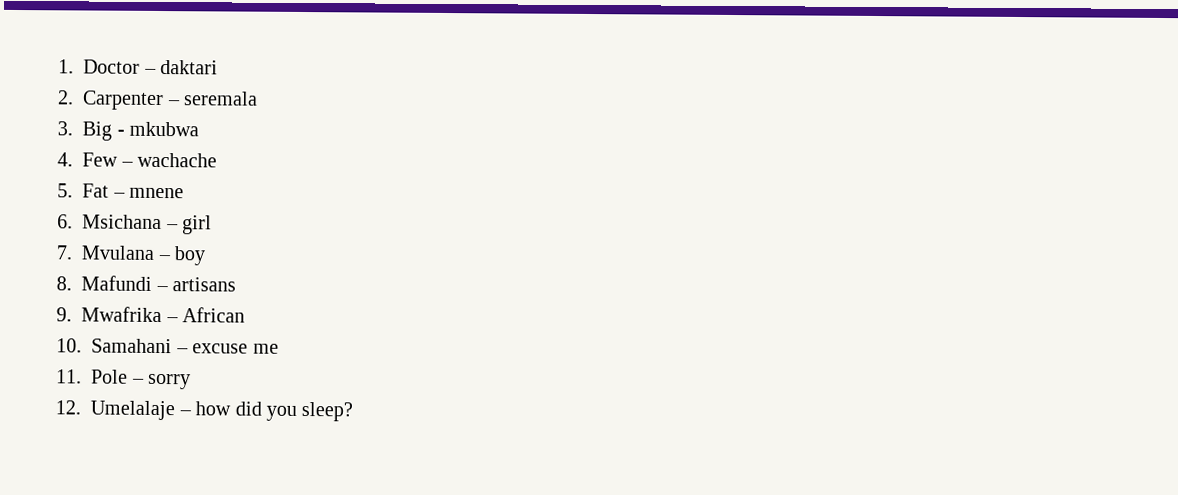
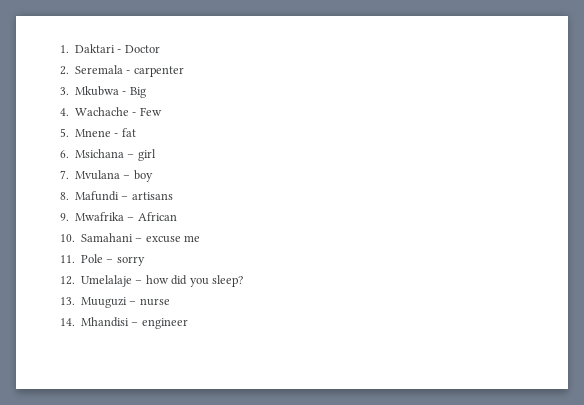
- 1. Doctor – daktari
+ 1. Daktari - Doctor
- 2. Carpenter – seremala
+ 2. Seremala - carpenter
- 3. Big - mkubwa
+ 3. Mkubwa - Big
- 4. Few – wachache
+ 4. Wachache - Few
- 5. Fat – mnene
+ 5. Mnene - fat
+ 13. Muuguzi – nurse
+ 14. Mhandisi – engineer

